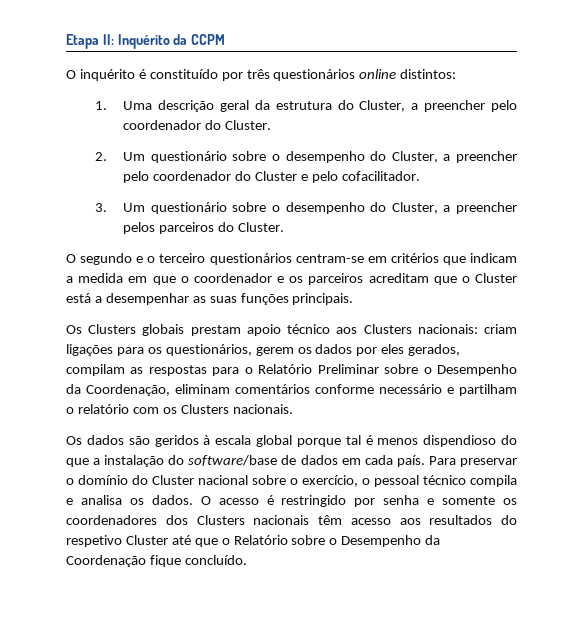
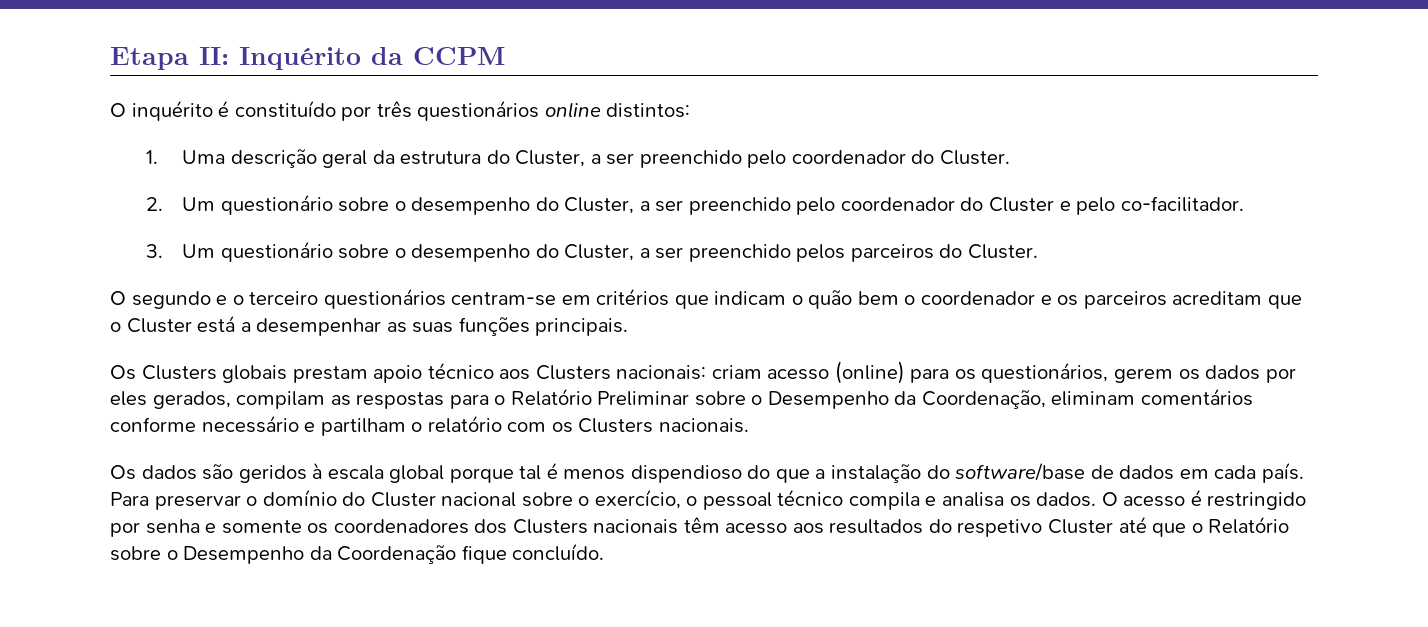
- 1. Uma descrição geral da estrutura do Cluster, a preencher pelo coordenador do Cluster.
+ 1. Uma descrição geral da estrutura do Cluster, a ser preenchido pelo coordenador do Cluster.
- 2. Um questionário sobre o desempenho do Cluster, a preencher pelo coordenador do Cluster e pelo cofacilitador.
+ 2. Um questionário sobre o desempenho do Cluster, a ser preenchido pelo coordenador do Cluster e pelo co-facilitador.
- 3. Um questionário sobre o desempenho do Cluster, a preencher pelos parceiros do Cluster.
+ 3. Um questionário sobre o desempenho do Cluster, a ser preenchido pelos parceiros do Cluster.
- O segundo e o terceiro questionários centram-se em critérios que indicam a medida em que o coordenador e os parceiros acreditam que o Cluster está a desempenhar as suas funções principais.
+ O segundo e o terceiro questionários centram-se em critérios que indicam o quão bem o coordenador e os parceiros acreditam que o Cluster está a desempenhar as suas funções principais.
- Os Clusters globais prestam apoio técnico aos Clusters nacionais: criam ligações para os questionários, gerem os dados por eles gerados, compilam as respostas para o Relatório Preliminar sobre o Desempenho da Coordenação, eliminam comentários conforme necessário e partilham o relatório com os Clusters nacionais.
+ Os Clusters globais prestam apoio técnico aos Clusters nacionais: criam acesso (online) para os questionários, gerem os dados por eles gerados, compilam as respostas para o Relatório Preliminar sobre o Desempenho da Coordenação, eliminam comentários conforme necessário e partilham o relatório com os Clusters nacionais.

